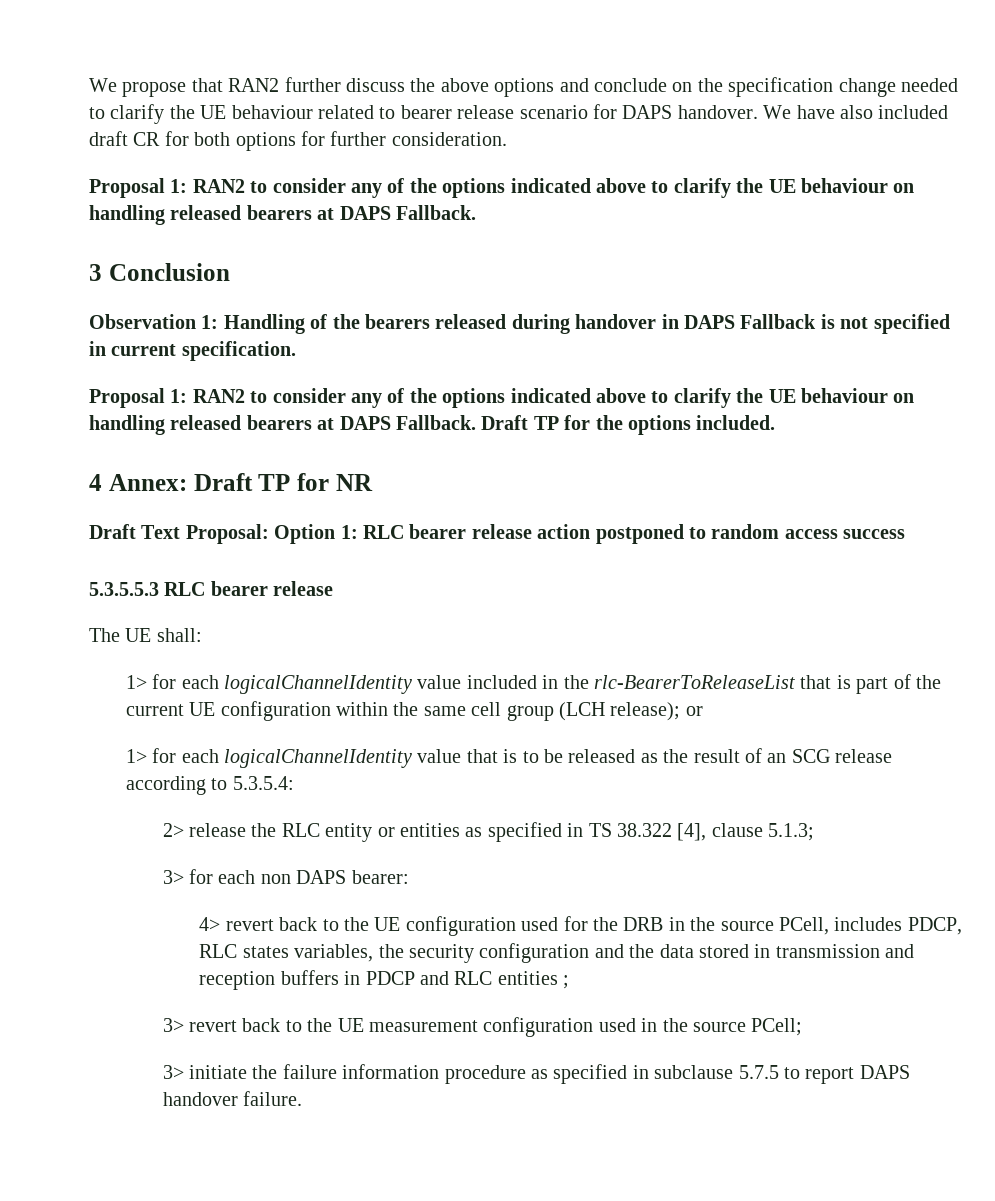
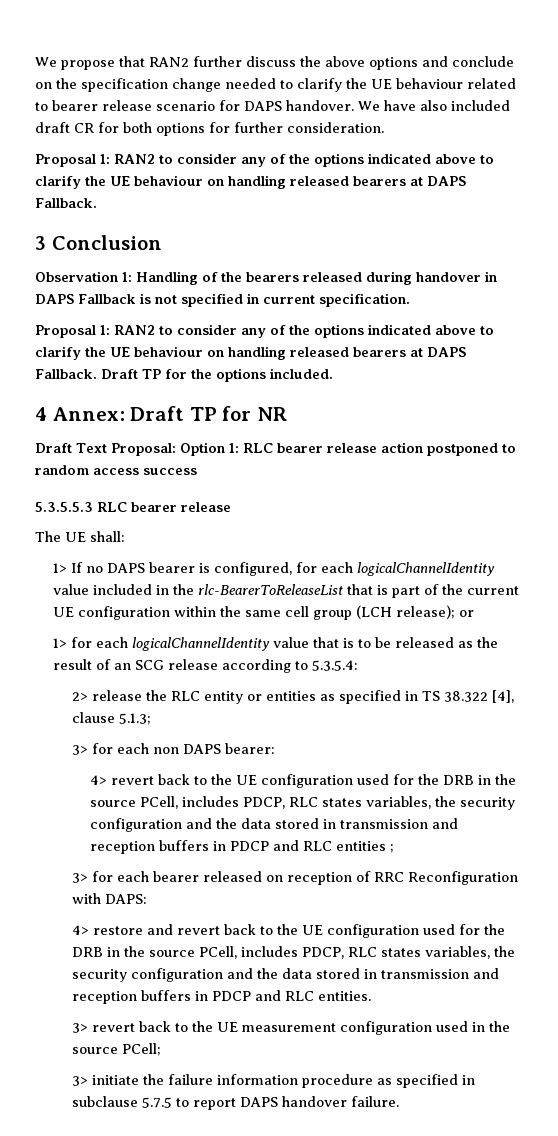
- 1> for each logicalChannelIdentity value included in the rlc-BearerToReleaseList that is part of the current UE configuration within the same cell group (LCH release); or
+ 1> If no DAPS bearer is configured, for each logicalChannelIdentity value included in the rlc-BearerToReleaseList that is part of the current UE configuration within the same cell group (LCH release); or
+ 3> for each bearer released on reception of RRC Reconfiguration with DAPS:
+ 4> restore and revert back to the UE configuration used for the DRB in the source PCell, includes PDCP, RLC states variables, the security configuration and the data stored in transmission and reception buffers in PDCP and RLC entities.

